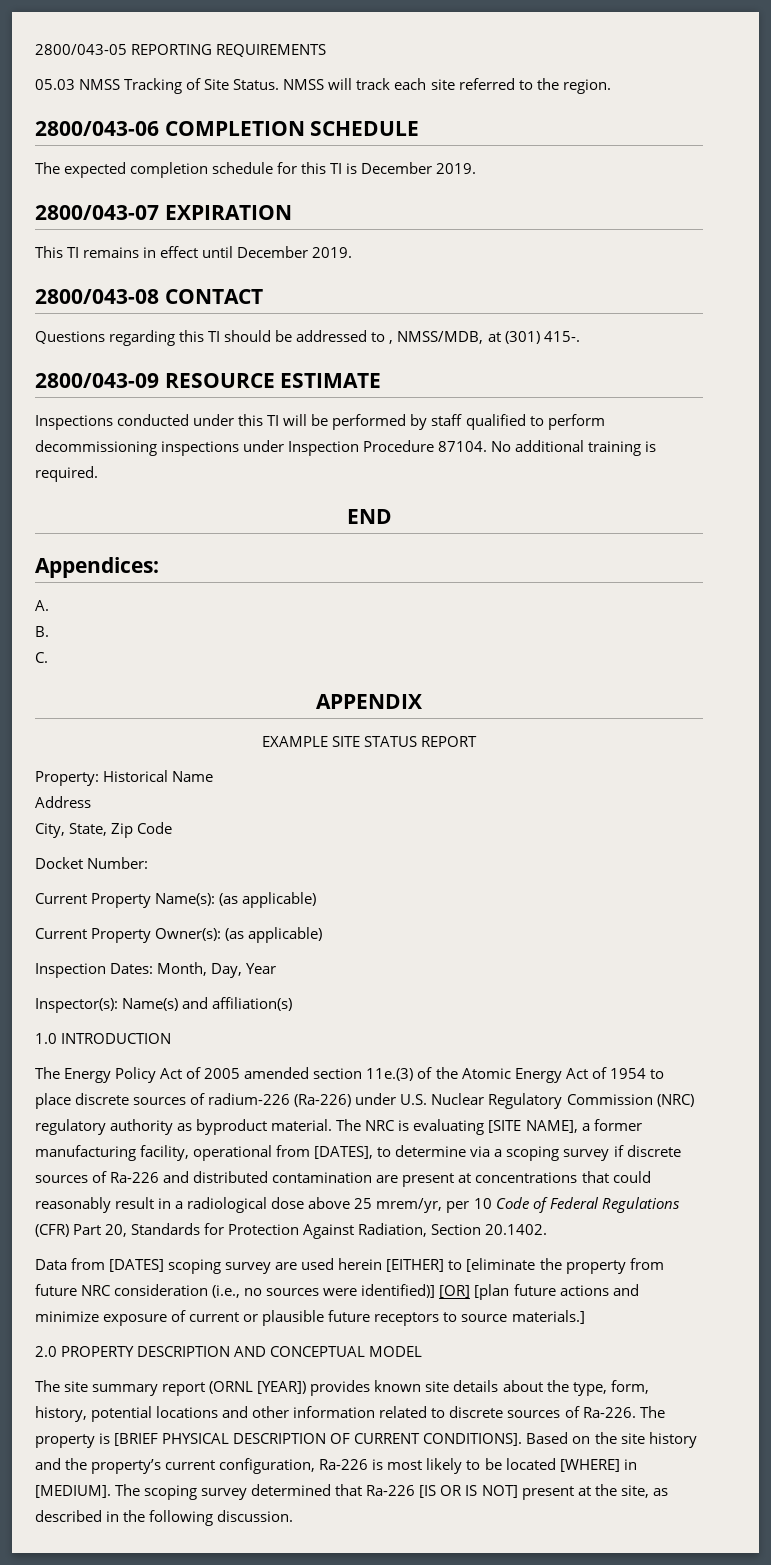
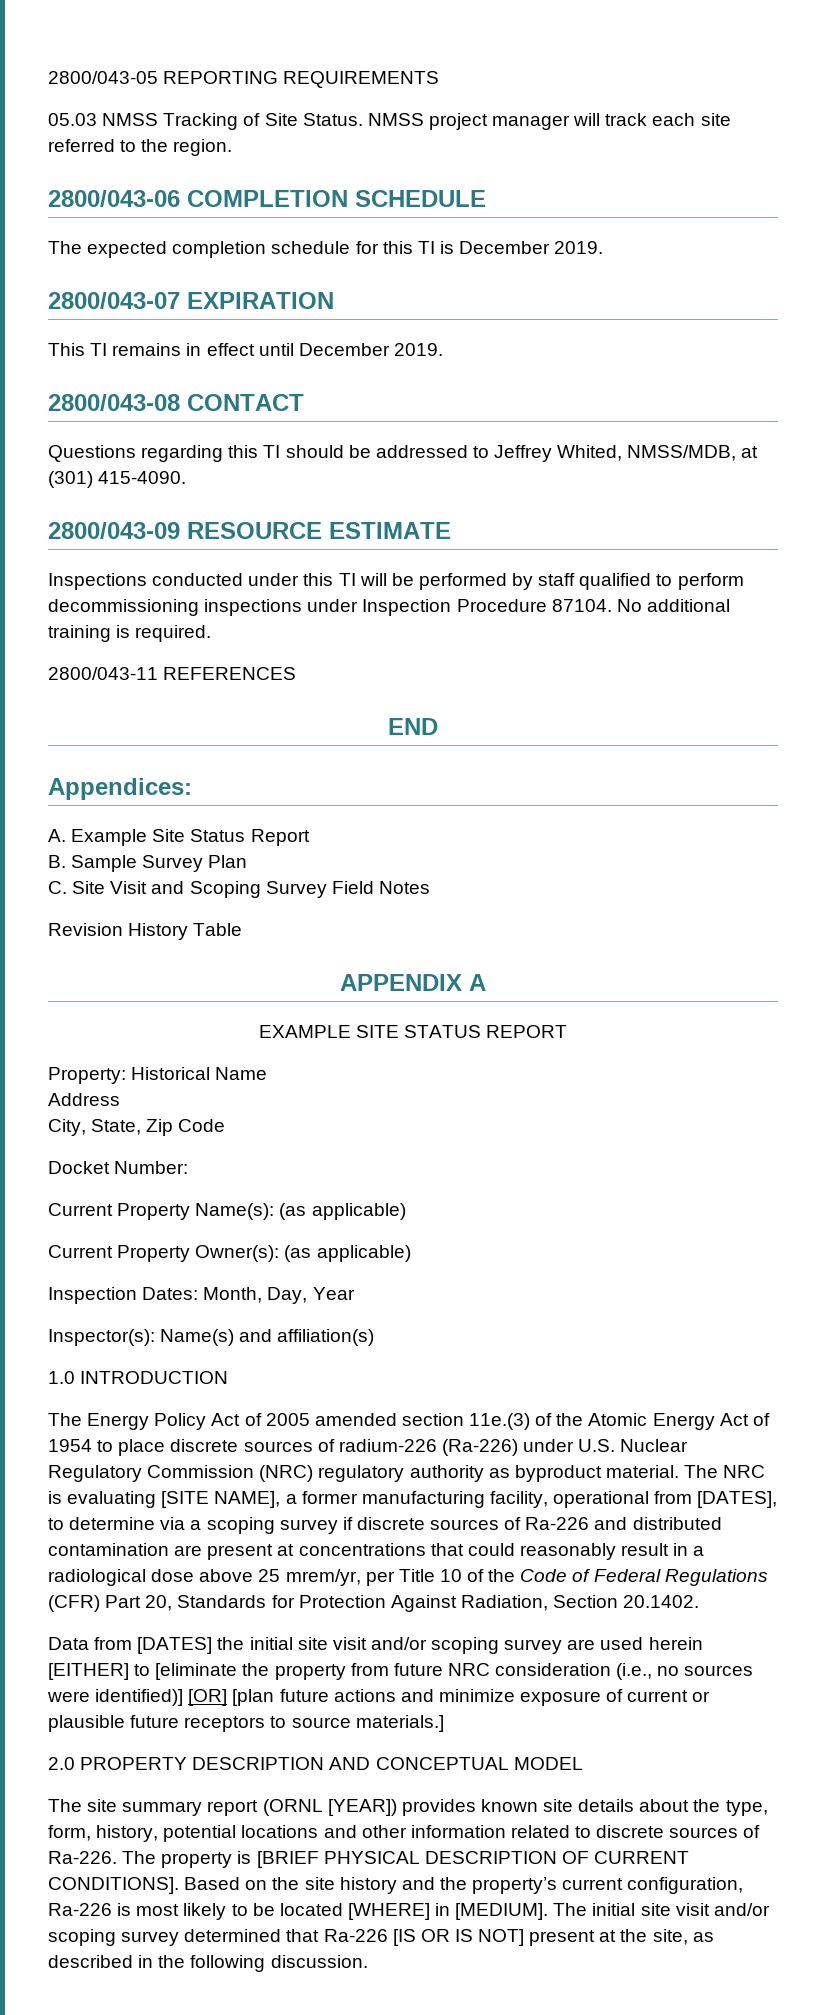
- NMSS will track each site referred to the region.
+ NMSS project manager will track each site referred to the region.
- Questions regarding this TI should be addressed to , NMSS/MDB, at (301) 415-.
+ Questions regarding this TI should be addressed to Jeffrey Whited, NMSS/MDB, at (301) 415-4090.
+ 2800/043-11 REFERENCES
- A.
- B.
- C.
+ A. Example Site Status Report
+ B. Sample Survey Plan
+ C. Site Visit and Scoping Survey Field Notes
+ Revision History Table
- APPENDIX
+ APPENDIX A
- The NRC is evaluating [SITE NAME], a former manufacturing facility, operational from [DATES], to determine via a scoping survey if discrete sources of Ra-226 and distributed contamination are present at concentrations that could reasonably result in a radiological dose above 25 mrem/yr, per 10 Code of Federal Regulations (CFR) Part 20, Standards for Protection Against Radiation, Section 20.1402.
+ The NRC is evaluating [SITE NAME], a former manufacturing facility, operational from [DATES], to determine via a scoping survey if discrete sources of Ra-226 and distributed contamination are present at concentrations that could reasonably result in a radiological dose above 25 mrem/yr, per Title 10 of the Code of Federal Regulations (CFR) Part 20, Standards for Protection Against Radiation, Section 20.1402.
- Data from [DATES] scoping survey are used herein [EITHER] to [eliminate the property from future NRC consideration (i.e., no sources were identified)] [OR] [plan future actions and minimize exposure of current or plausible future receptors to source materials.]
+ Data from [DATES] the initial site visit and/or scoping survey are used herein [EITHER] to [eliminate the property from future NRC consideration (i.e., no sources were identified)] [OR] [plan future actions and minimize exposure of current or plausible future receptors to source materials.]
- The scoping survey determined that Ra-226 [IS OR IS NOT] present at the site, as described in the following discussion.
+ The initial site visit and/or scoping survey determined that Ra-226 [IS OR IS NOT] present at the site, as described in the following discussion.

